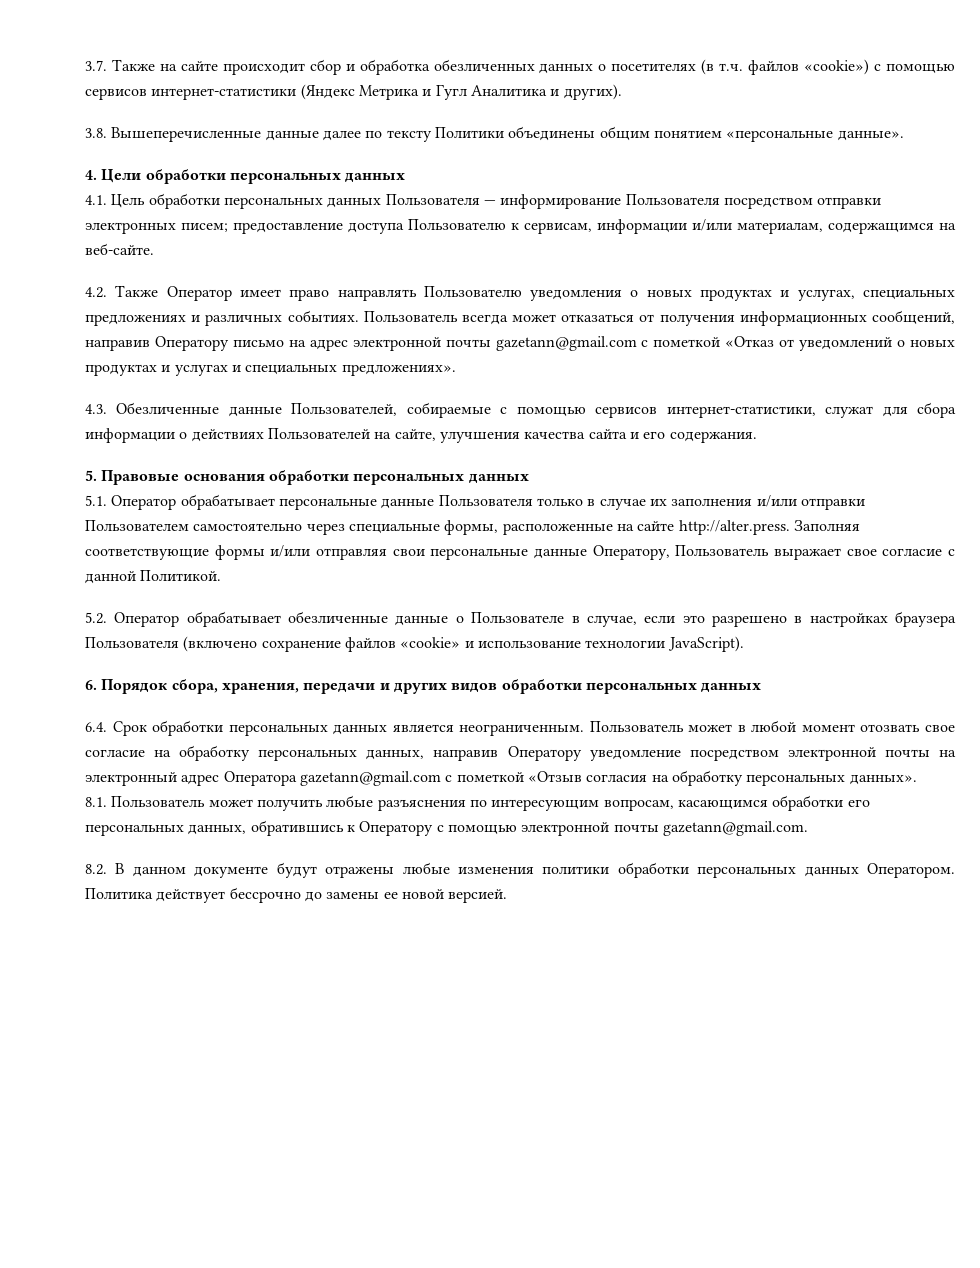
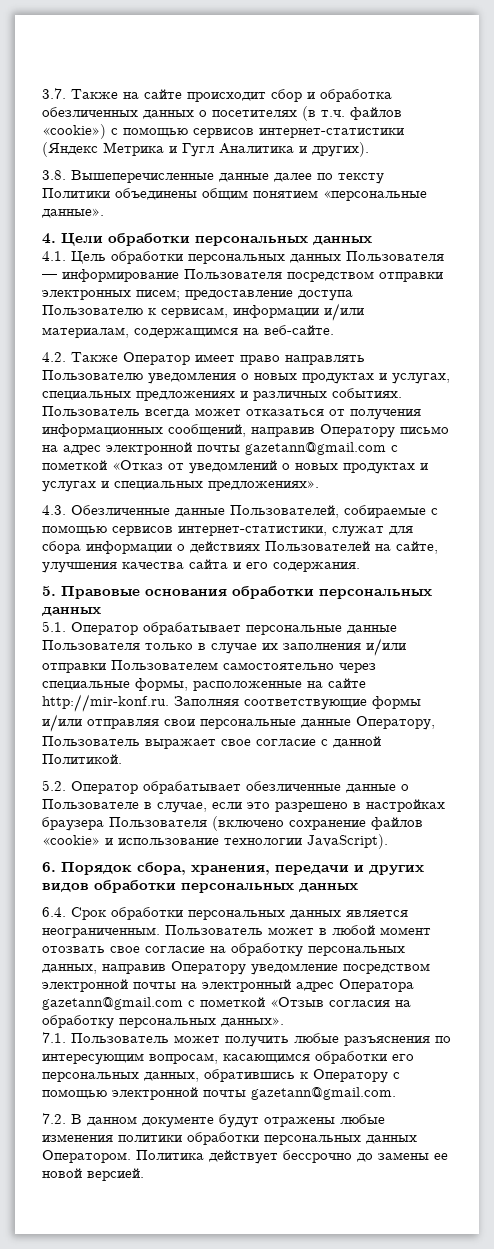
- 5.1. Оператор обрабатывает персональные данные Пользователя только в случае их заполнения и/или отправки Пользователем самостоятельно через специальные формы, расположенные на сайте http://alter.press. Заполняя соответствующие формы и/или отправляя свои персональные данные Оператору, Пользователь выражает свое согласие с данной Политикой.
+ 5.1. Оператор обрабатывает персональные данные Пользователя только в случае их заполнения и/или отправки Пользователем самостоятельно через специальные формы, расположенные на сайте http://mir-konf.ru. Заполняя соответствующие формы и/или отправляя свои персональные данные Оператору, Пользователь выражает свое согласие с данной Политикой.
- 8.1. Пользователь может получить любые разъяснения по интересующим вопросам, касающимся обработки его персональных данных, обратившись к Оператору с помощью электронной почты gazetann@gmail.com.
+ 7.1. Пользователь может получить любые разъяснения по интересующим вопросам, касающимся обработки его персональных данных, обратившись к Оператору с помощью электронной почты gazetann@gmail.com.
- 8.2. В данном документе будут отражены любые изменения политики обработки персональных данных Оператором.
+ 7.2. В данном документе будут отражены любые изменения политики обработки персональных данных Оператором.

